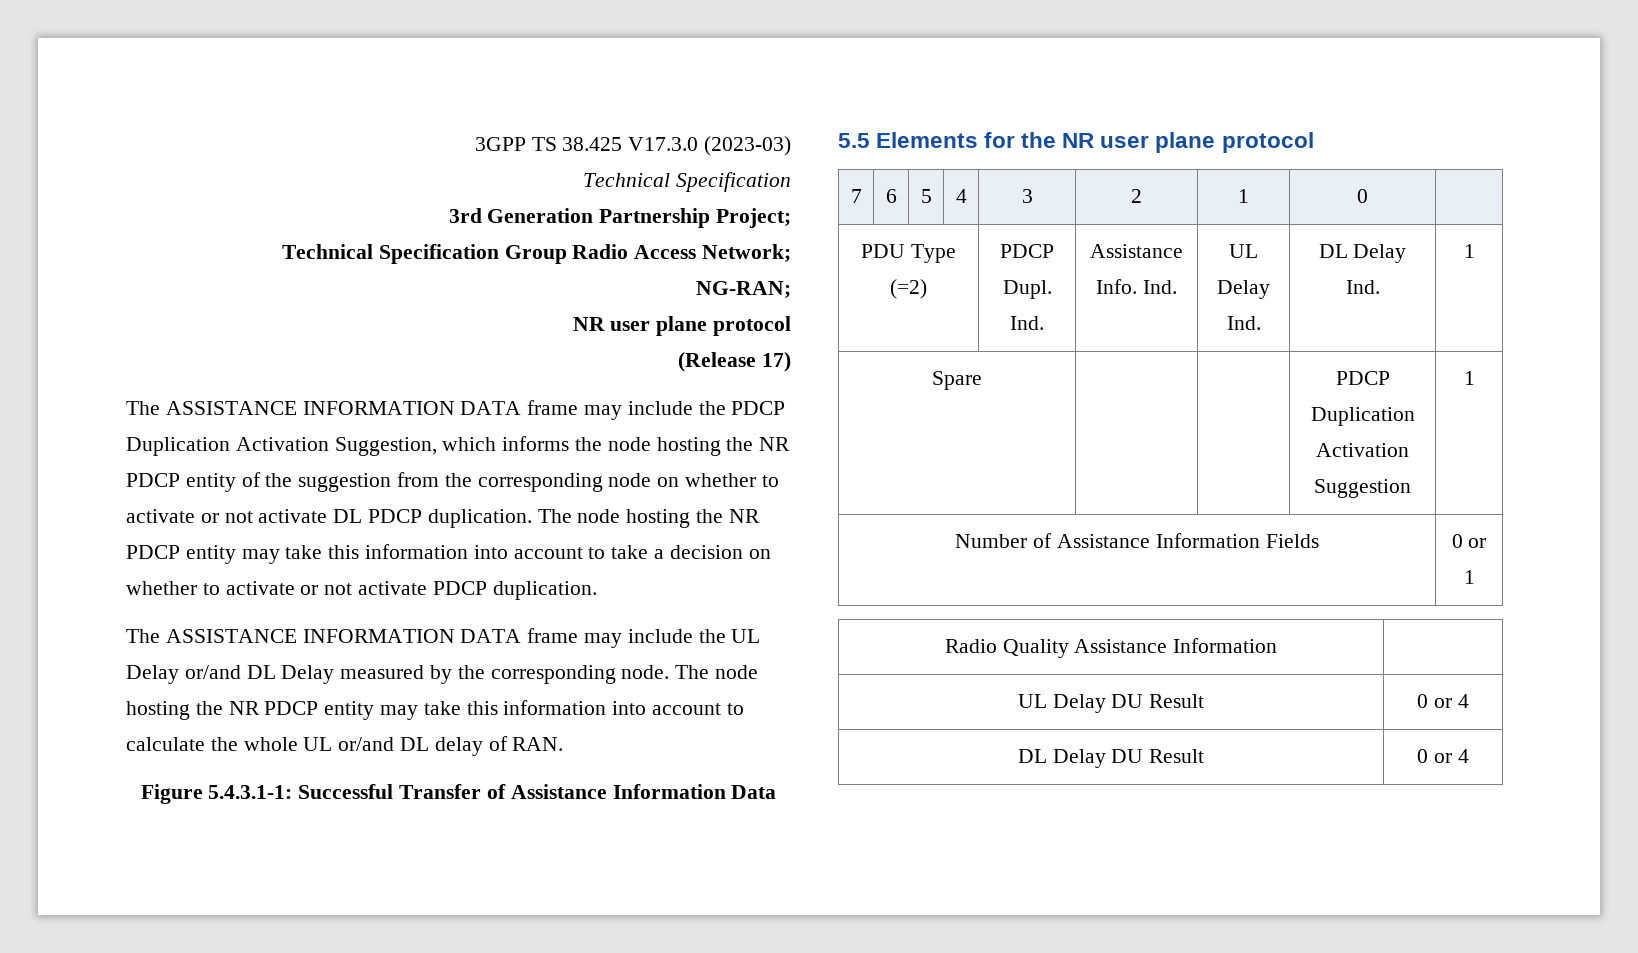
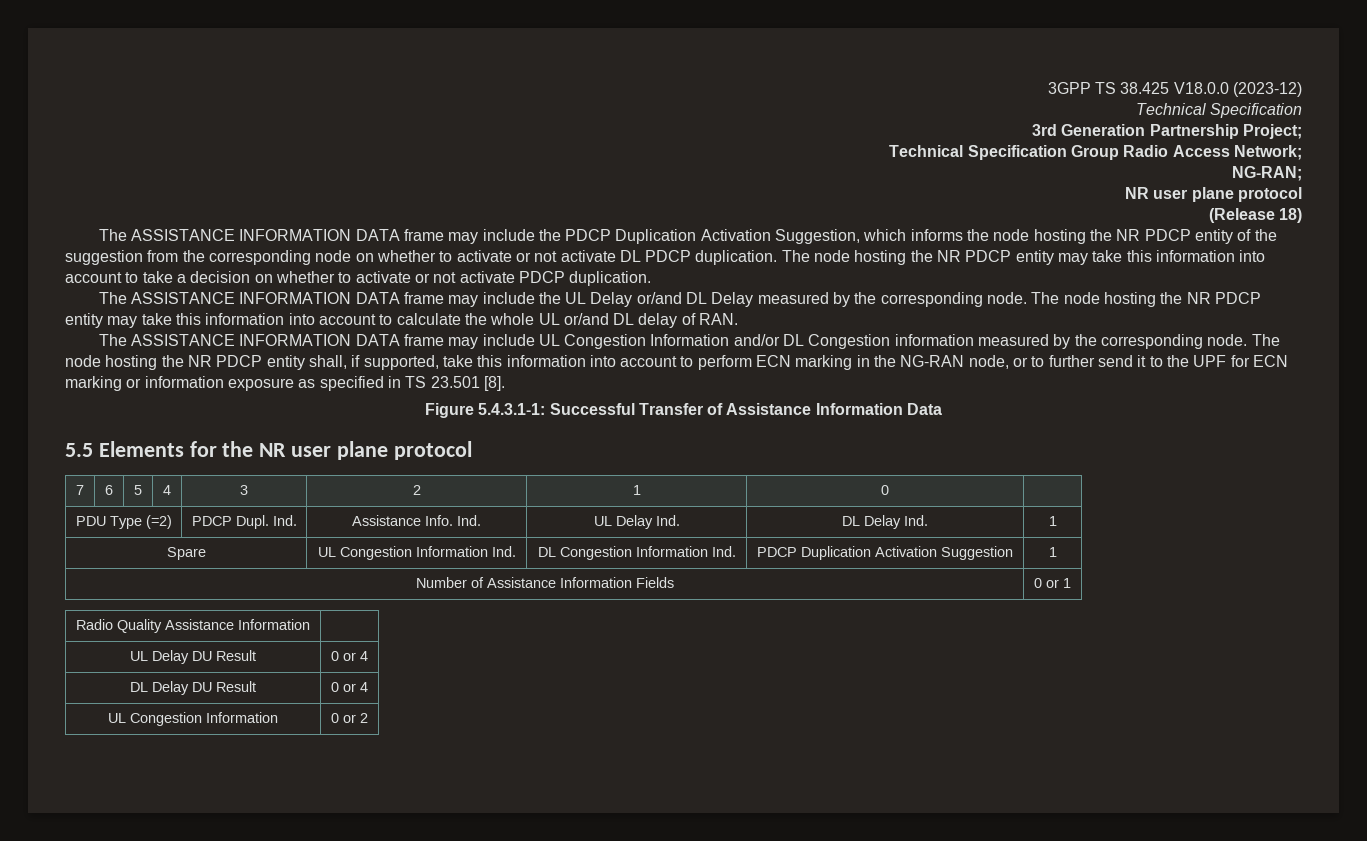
- 3GPP TS 38.425 V17.3.0 (2023-03)
+ 3GPP TS 38.425 V18.0.0 (2023-12)
- (Release 17)
+ (Release 18)
+ The ASSISTANCE INFORMATION DATA frame may include UL Congestion Information and/or DL Congestion information measured by the corresponding node. The node hosting the NR PDCP entity shall, if supported, take this information into account to perform ECN marking in the NG-RAN node, or to further send it to the UPF for ECN marking or information exposure as specified in TS 23.501 [8].
- Spare | | | PDCP Duplication Activation Suggestion | 1
+ Spare | UL Congestion Information Ind. | DL Congestion Information Ind. | PDCP Duplication Activation Suggestion | 1
+ UL Congestion Information | 0 or 2

